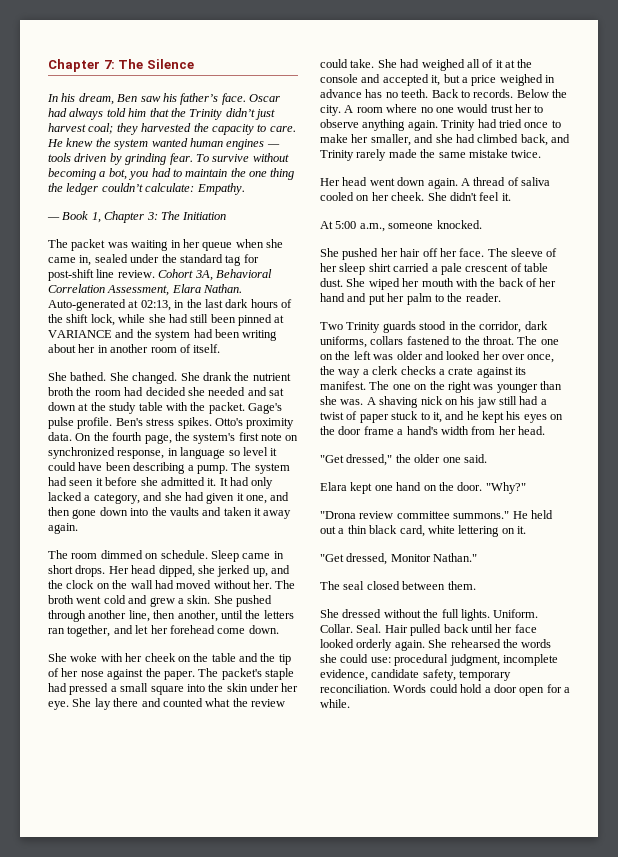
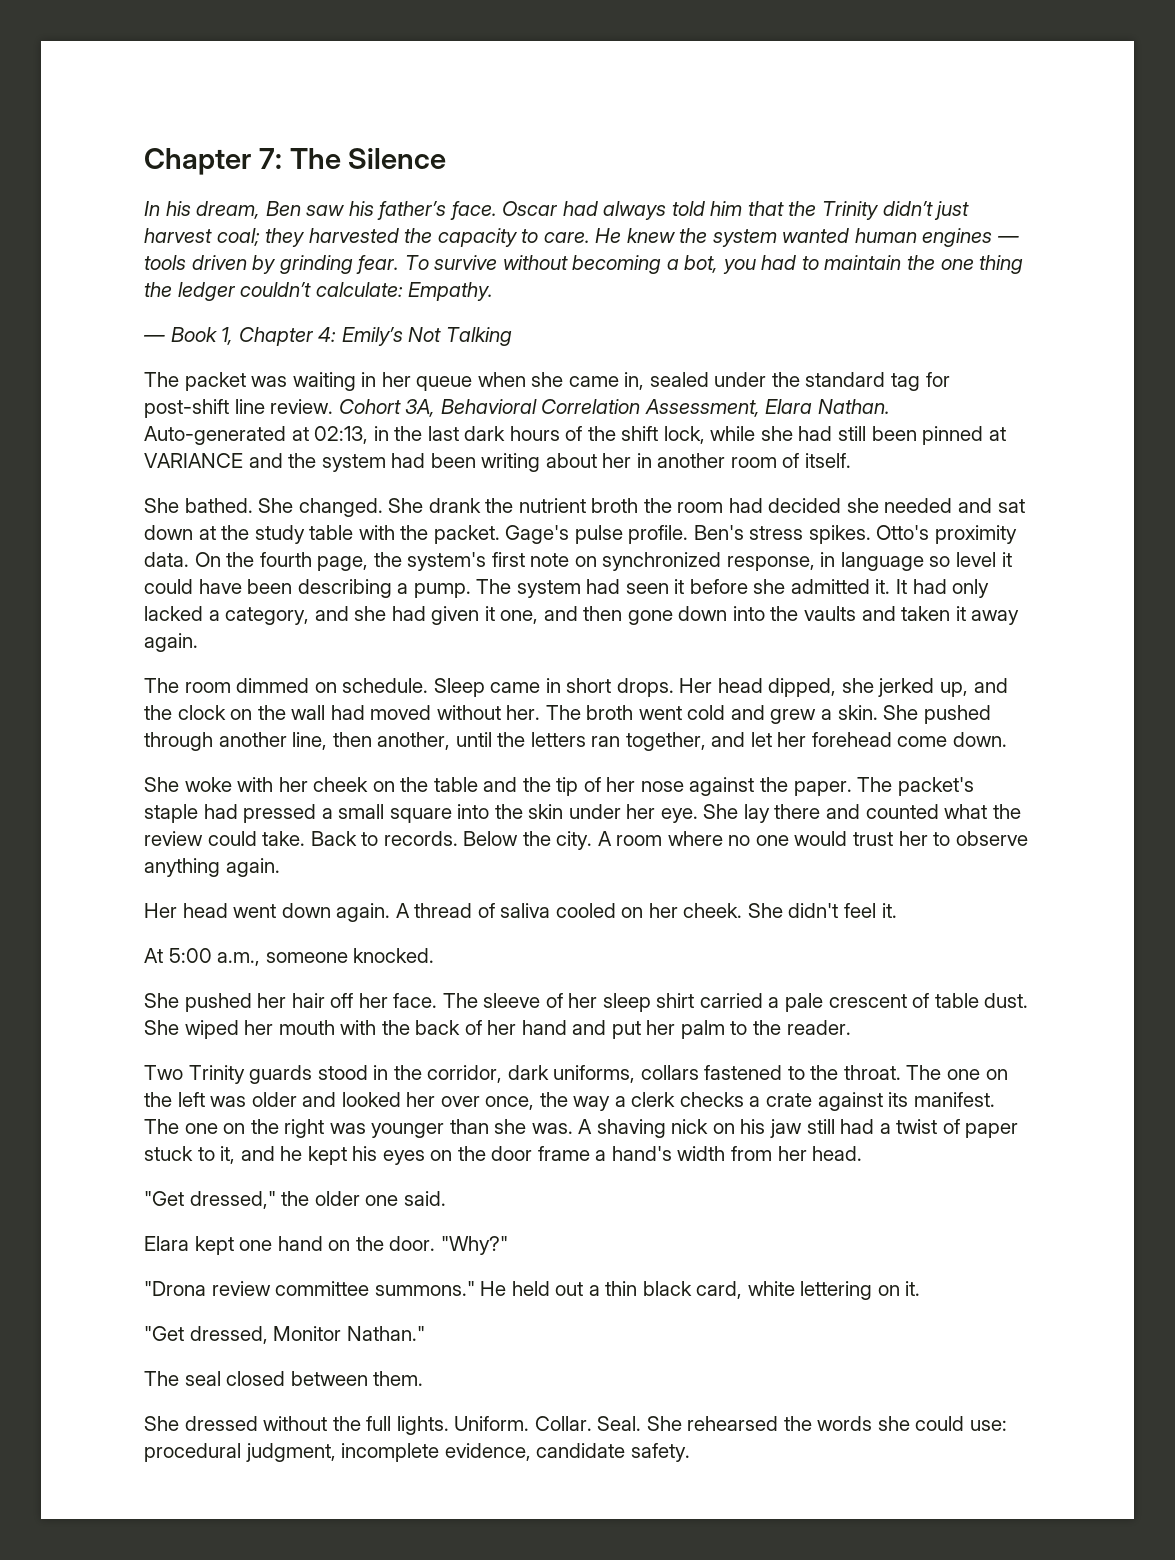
- — Book 1, Chapter 3: The Initiation
+ — Book 1, Chapter 4: Emily’s Not Talking
- She had weighed all of it at the console and accepted it, but a price weighed in advance has no teeth.
- Trinity had tried once to make her smaller, and she had climbed back, and Trinity rarely made the same mistake twice.
- Hair pulled back until her face looked orderly again.
- She rehearsed the words she could use: procedural judgment, incomplete evidence, candidate safety, temporary reconciliation. Words could hold a door open for a while.
+ She rehearsed the words she could use: procedural judgment, incomplete evidence, candidate safety.

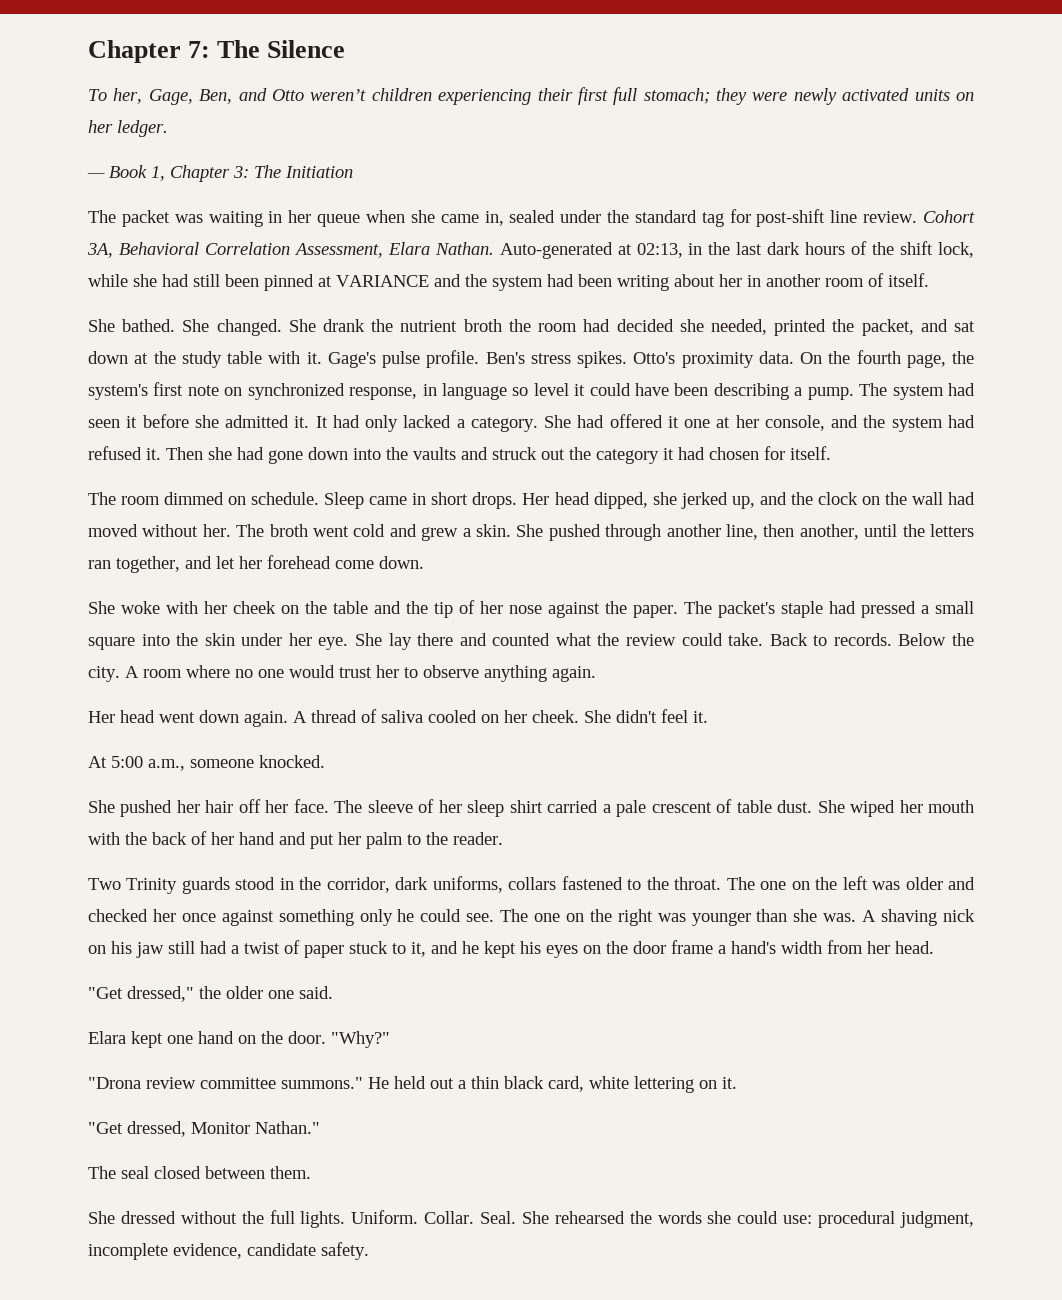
- In his dream, Ben saw his father’s face. Oscar had always told him that the Trinity didn’t just harvest coal; they harvested the capacity to care. He knew the system wanted human engines — tools driven by grinding fear. To survive without becoming a bot, you had to maintain the one thing the ledger couldn’t calculate: Empathy.
+ To her, Gage, Ben, and Otto weren’t children experiencing their first full stomach; they were newly activated units on her ledger.
- — Book 1, Chapter 4: Emily’s Not Talking
+ — Book 1, Chapter 3: The Initiation
- She drank the nutrient broth the room had decided she needed and sat down at the study table with the packet.
+ She drank the nutrient broth the room had decided she needed, printed the packet, and sat down at the study table with it.
- It had only lacked a category, and she had given it one, and then gone down into the vaults and taken it away again.
+ It had only lacked a category. She had offered it one at her console, and the system had refused it. Then she had gone down into the vaults and struck out the category it had chosen for itself.
- The one on the left was older and looked her over once, the way a clerk checks a crate against its manifest.
+ The one on the left was older and checked her once against something only he could see.

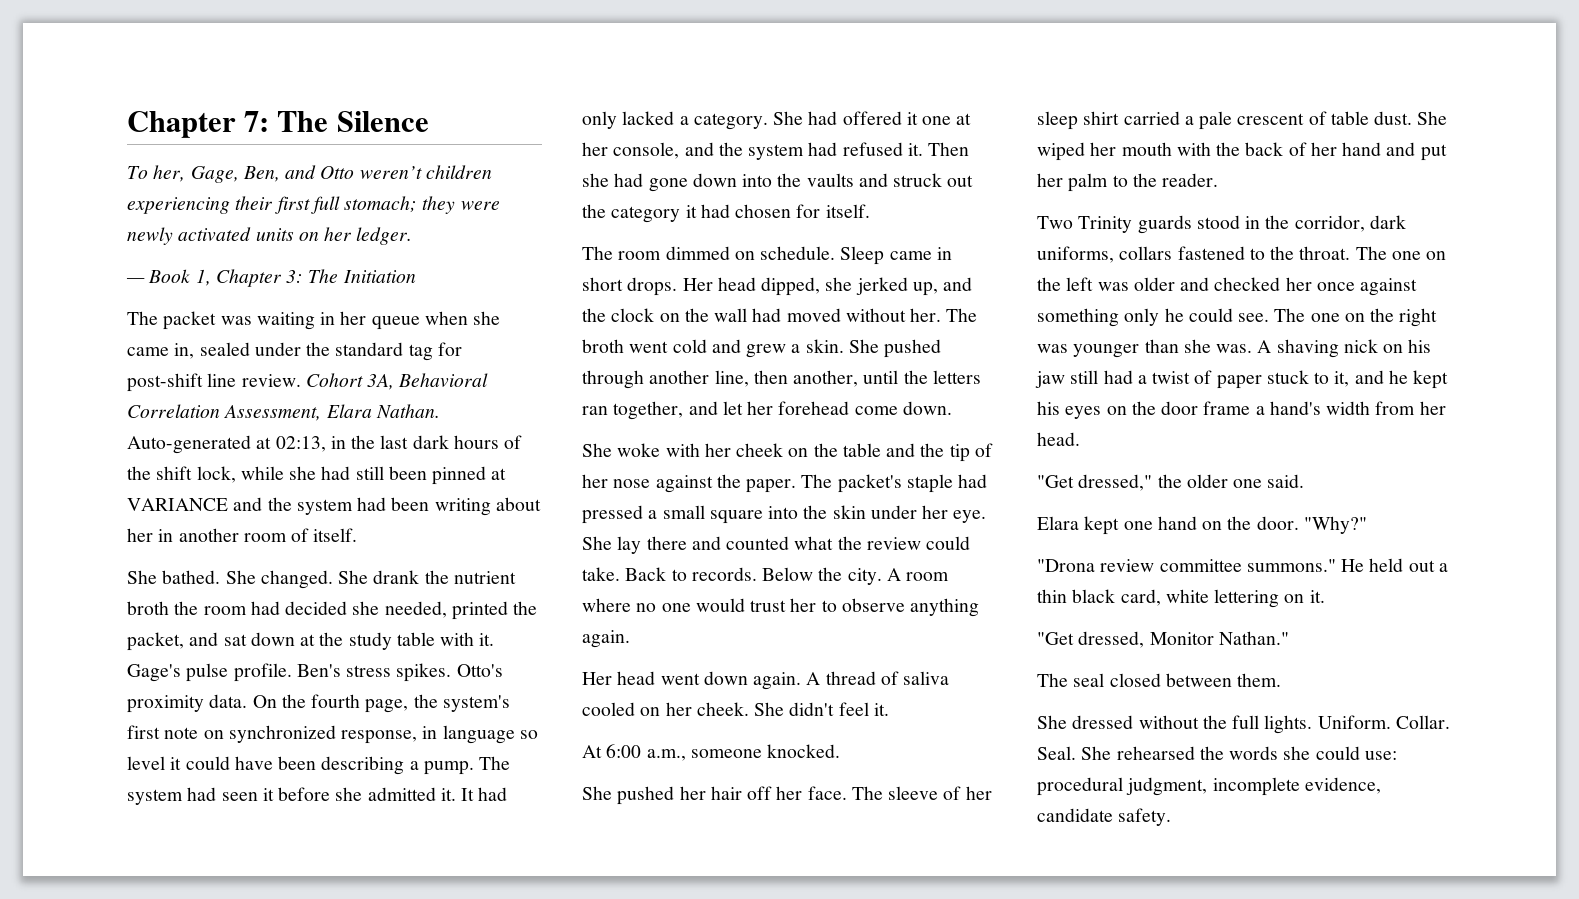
- At 5:00 a.m., someone knocked.
+ At 6:00 a.m., someone knocked.

